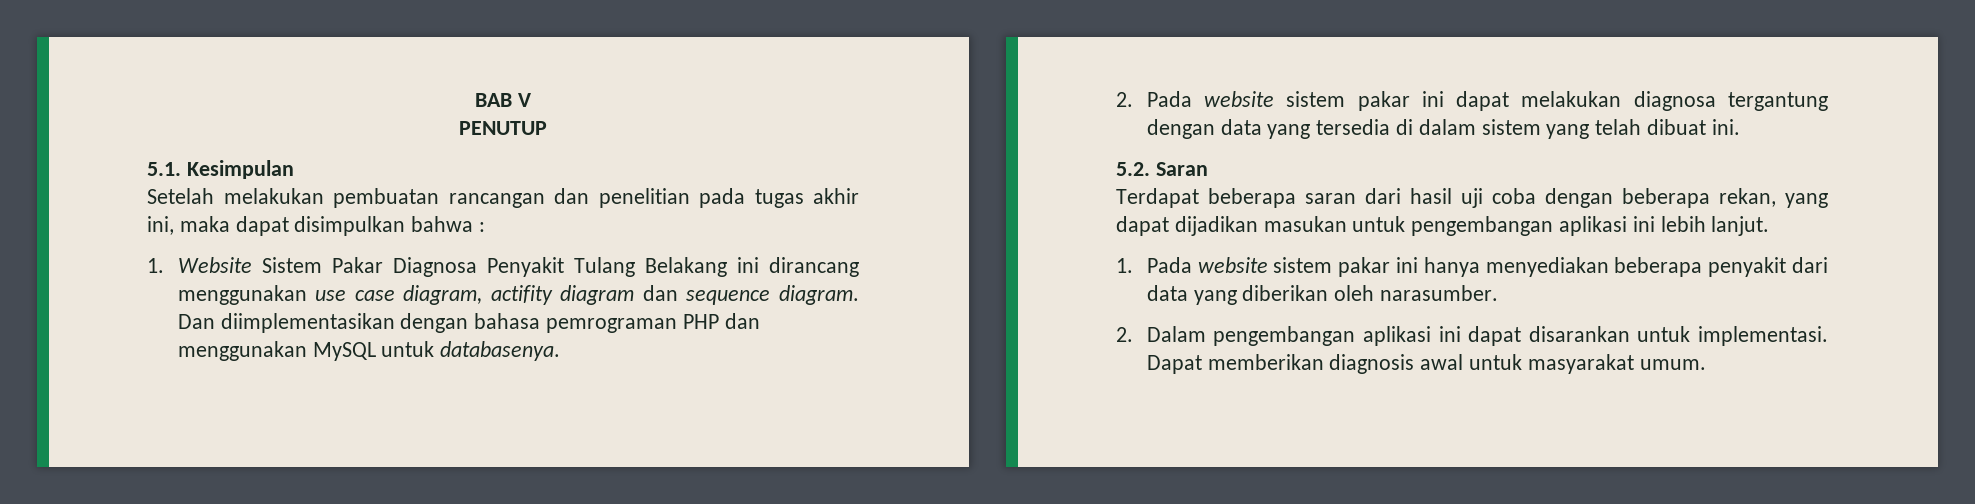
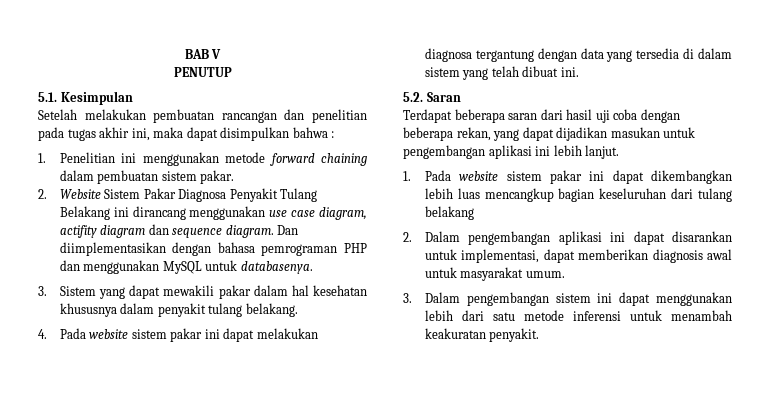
- 1. Website Sistem Pakar Diagnosa Penyakit Tulang Belakang ini dirancang menggunakan use case diagram, actifity diagram dan sequence diagram.
+ 1. Penelitian ini menggunakan metode forward chaining dalam pembuatan sistem pakar.
+ 2. Website Sistem Pakar Diagnosa Penyakit Tulang Belakang ini dirancang menggunakan use case diagram, actifity diagram dan sequence diagram.
- 2. Pada website sistem pakar ini dapat melakukan diagnosa tergantung dengan data yang tersedia di dalam sistem yang telah dibuat ini.
+ 3. Sistem yang dapat mewakili pakar dalam hal kesehatan khususnya dalam penyakit tulang belakang.
+ 4. Pada website sistem pakar ini dapat melakukan diagnosa tergantung dengan data yang tersedia di dalam sistem yang telah dibuat ini.
- 1. Pada website sistem pakar ini hanya menyediakan beberapa penyakit dari data yang diberikan oleh narasumber.
+ 1. Pada website sistem pakar ini dapat dikembangkan lebih luas mencangkup bagian keseluruhan dari tulang belakang
- 2. Dalam pengembangan aplikasi ini dapat disarankan untuk implementasi. Dapat memberikan diagnosis awal untuk masyarakat umum.
+ 2. Dalam pengembangan aplikasi ini dapat disarankan untuk implementasi, dapat memberikan diagnosis awal untuk masyarakat umum.
+ 3. Dalam pengembangan sistem ini dapat menggunakan lebih dari satu metode inferensi untuk menambah keakuratan penyakit.

